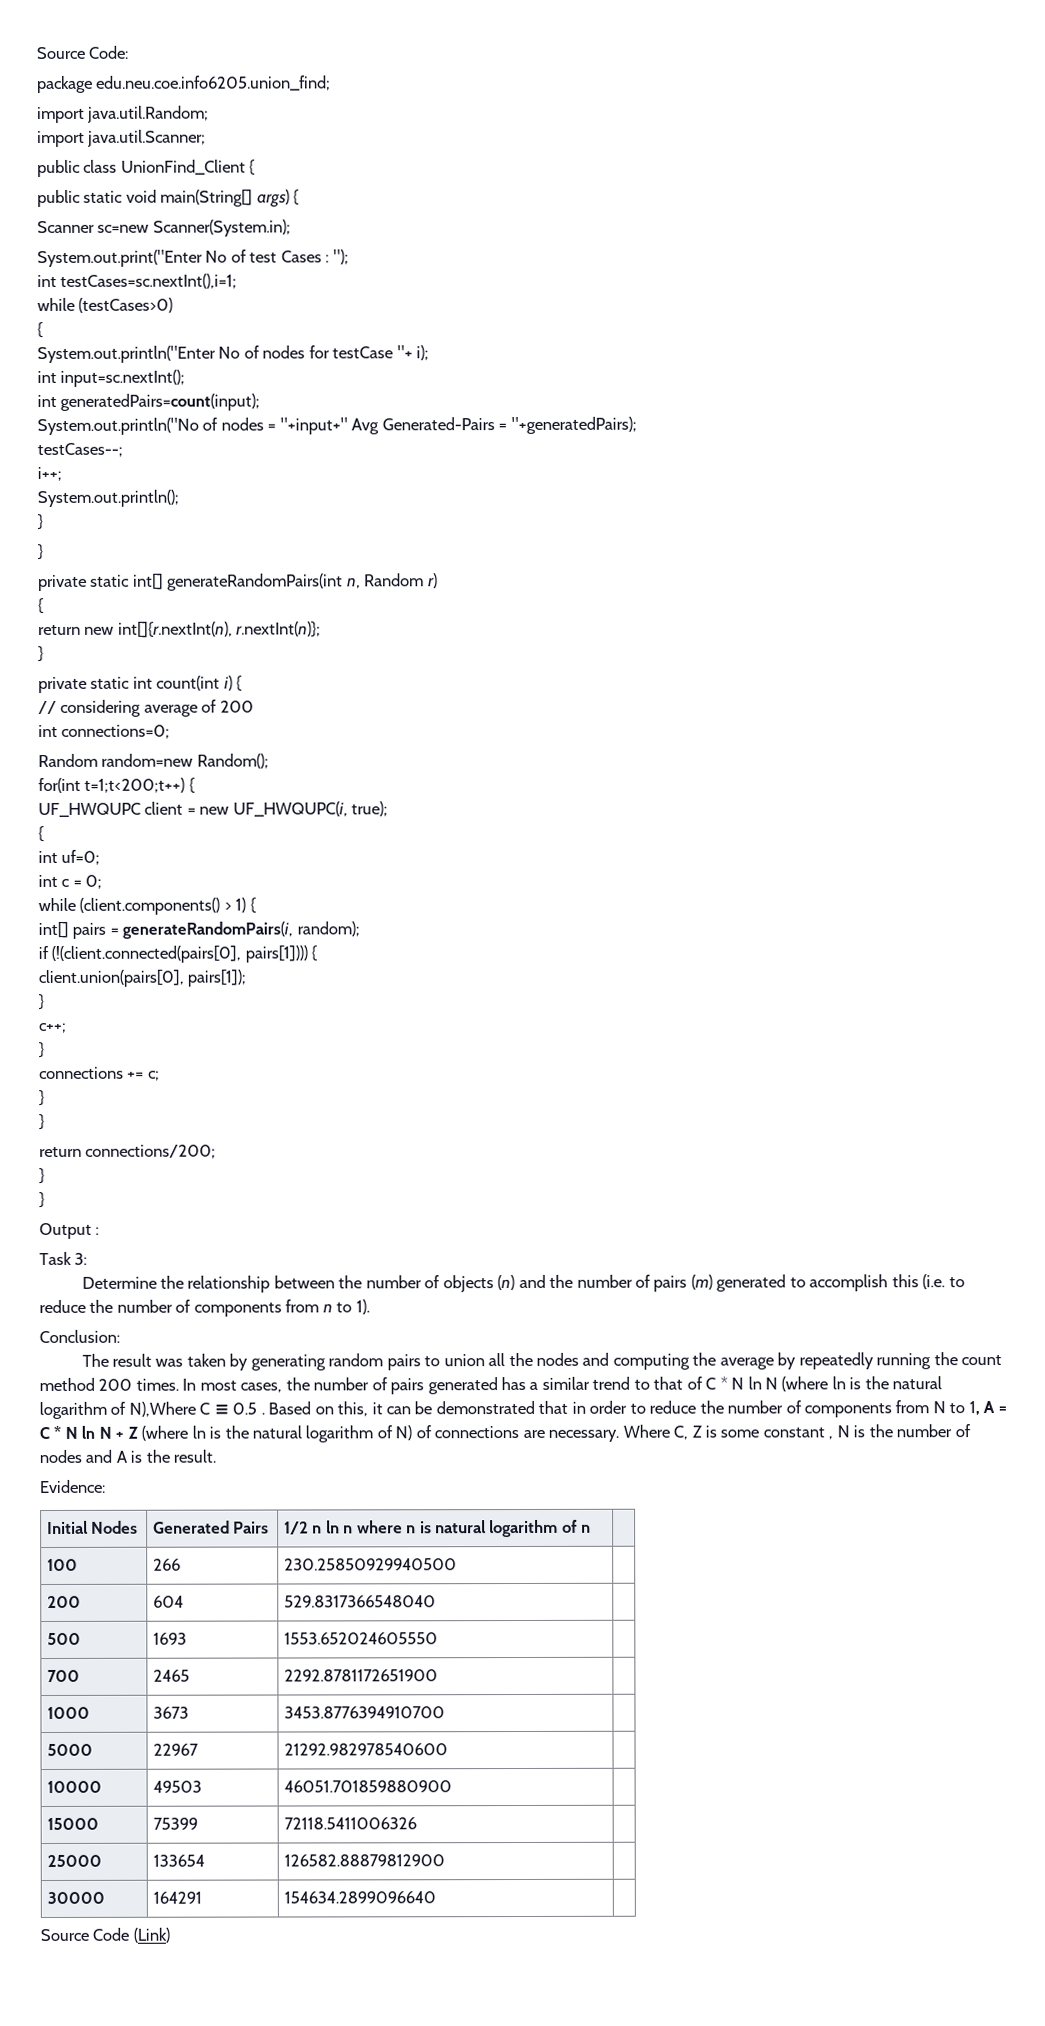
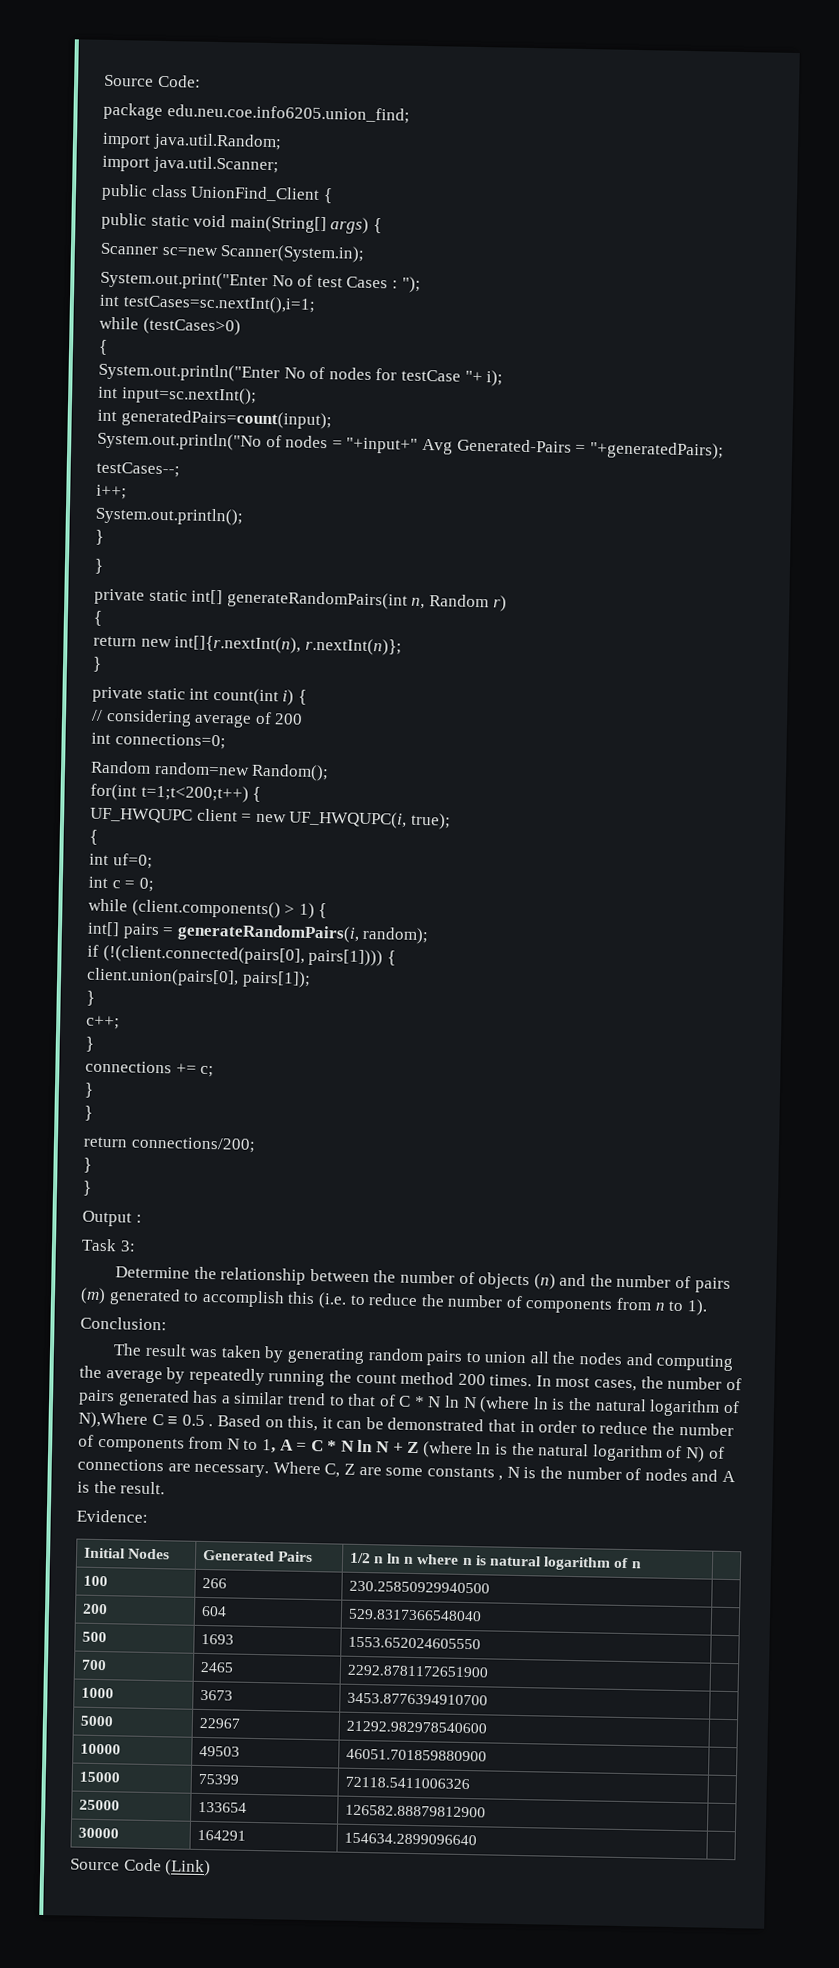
- Where C, Z is some constant , N is the number of nodes and A is the result.
+ Where C, Z are some constants , N is the number of nodes and A is the result.

